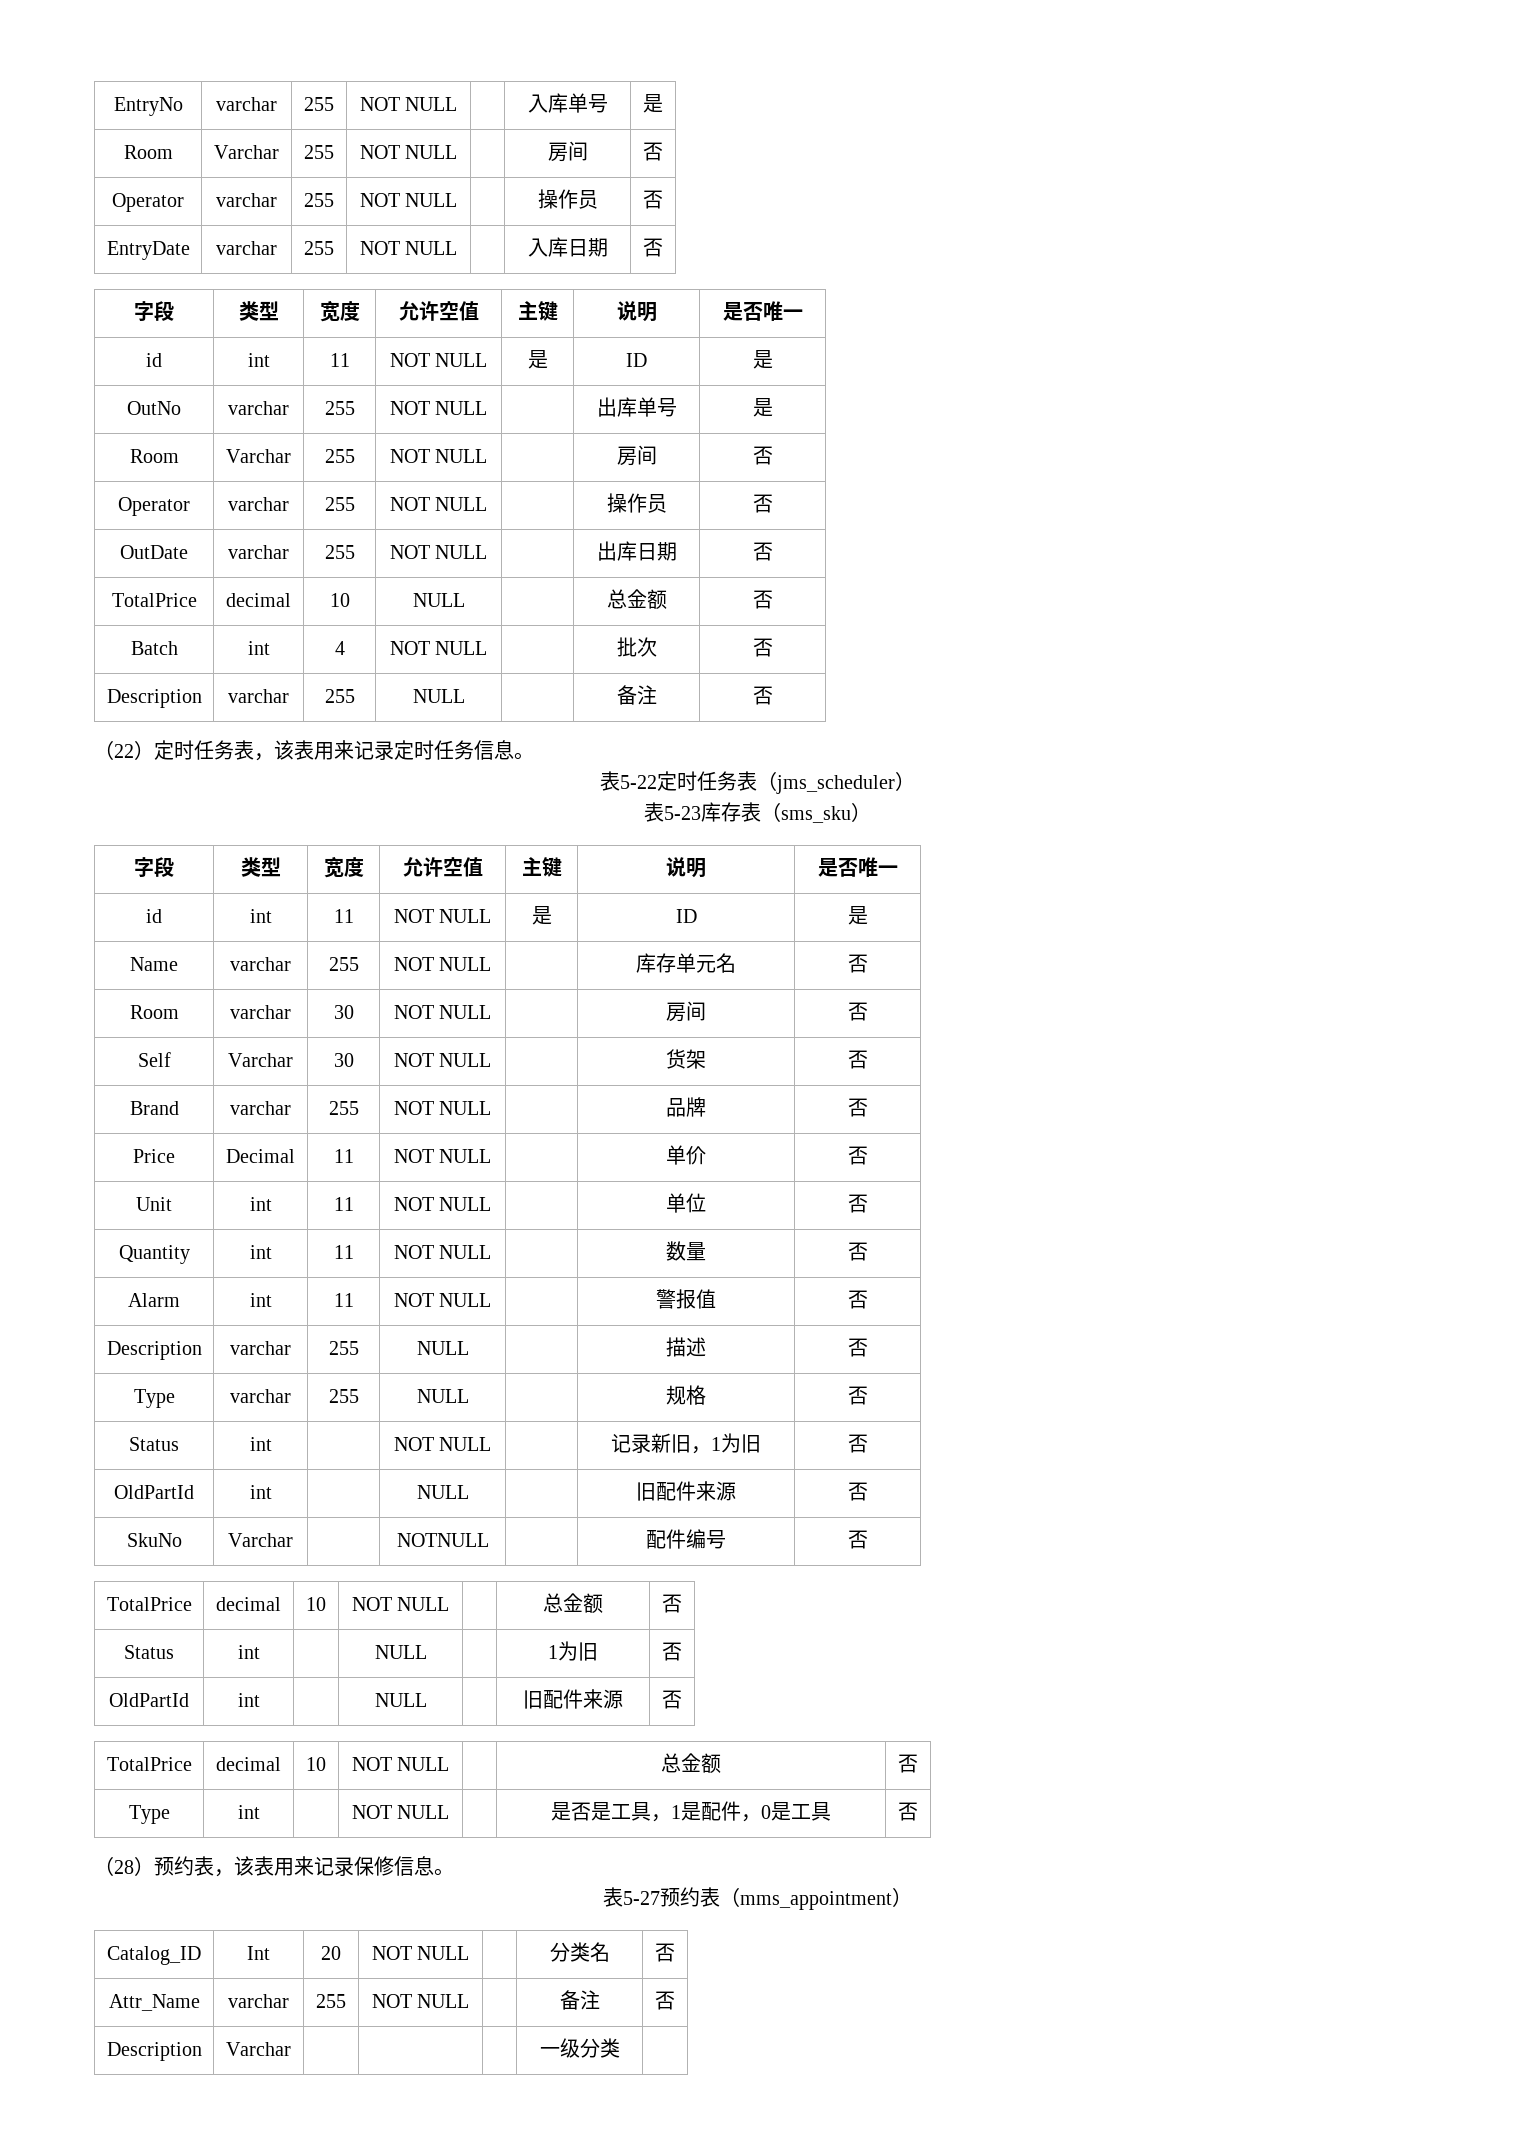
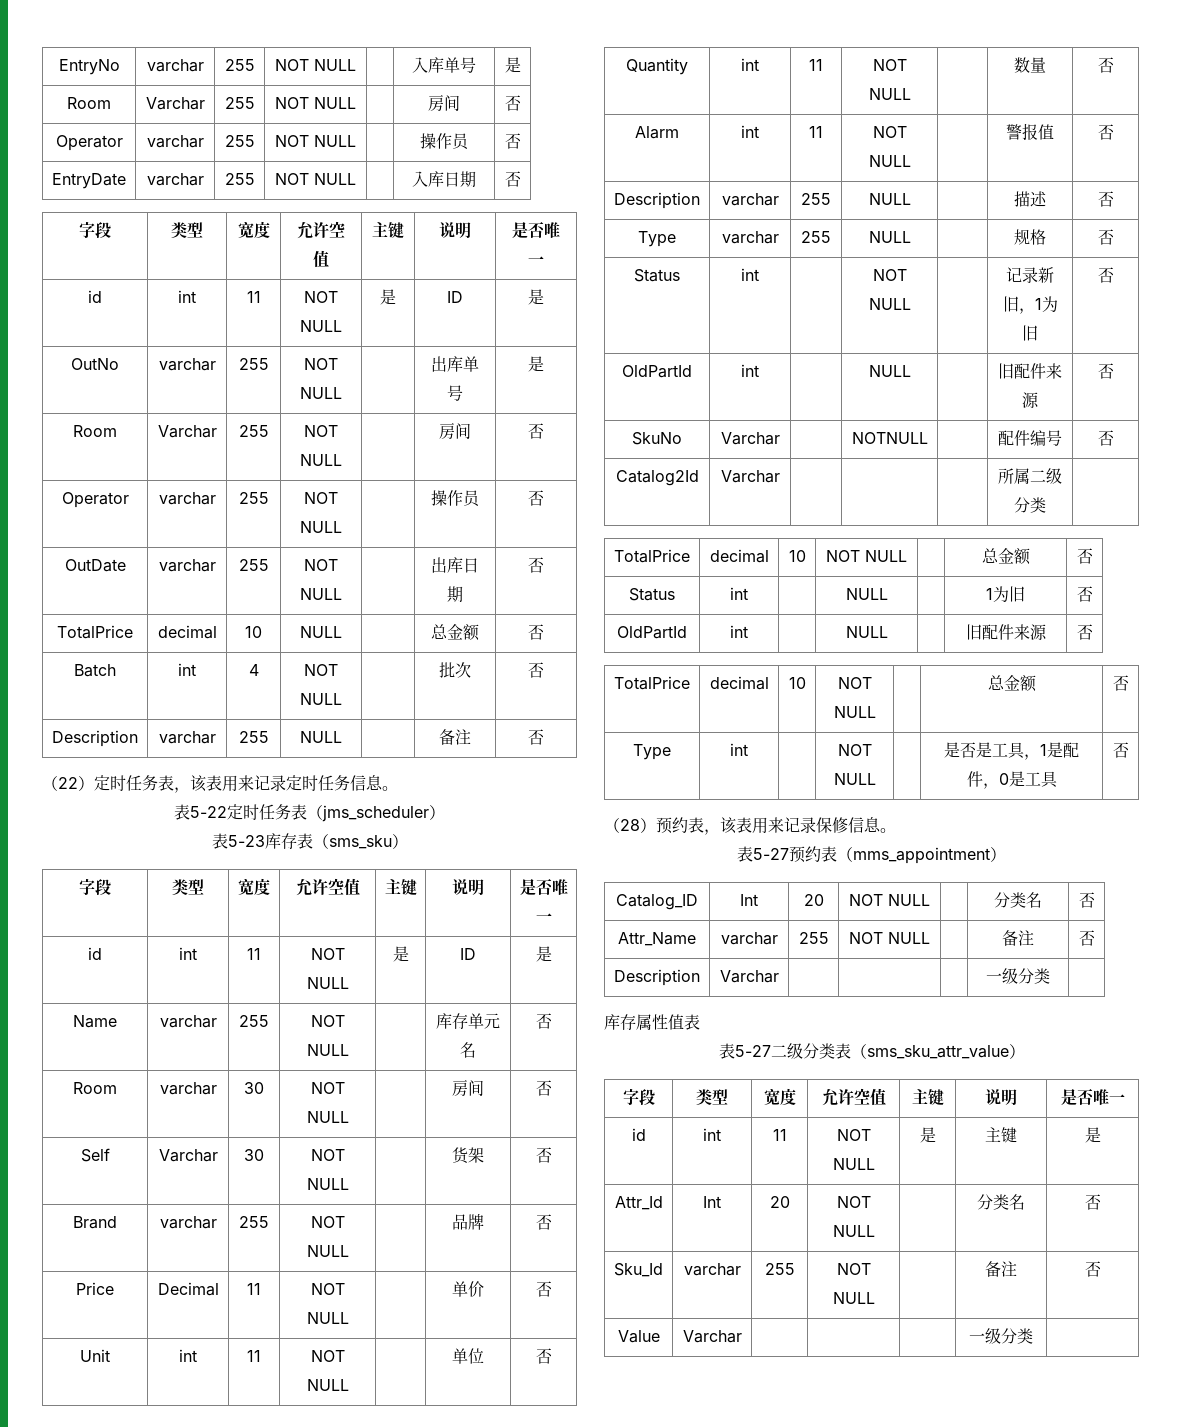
+ Catalog2Id | Varchar | | | | 所属二级分类 |
+ 库存属性值表
+ 表5-27二级分类表（sms_sku_attr_value）
+ 字段 | 类型 | 宽度 | 允许空值 | 主键 | 说明 | 是否唯一
+ id | int | 11 | NOT NULL | 是 | 主键 | 是
+ Attr_Id | Int | 20 | NOT NULL | | 分类名 | 否
+ Sku_Id | varchar | 255 | NOT NULL | | 备注 | 否
+ Value | Varchar | | | | 一级分类 |

